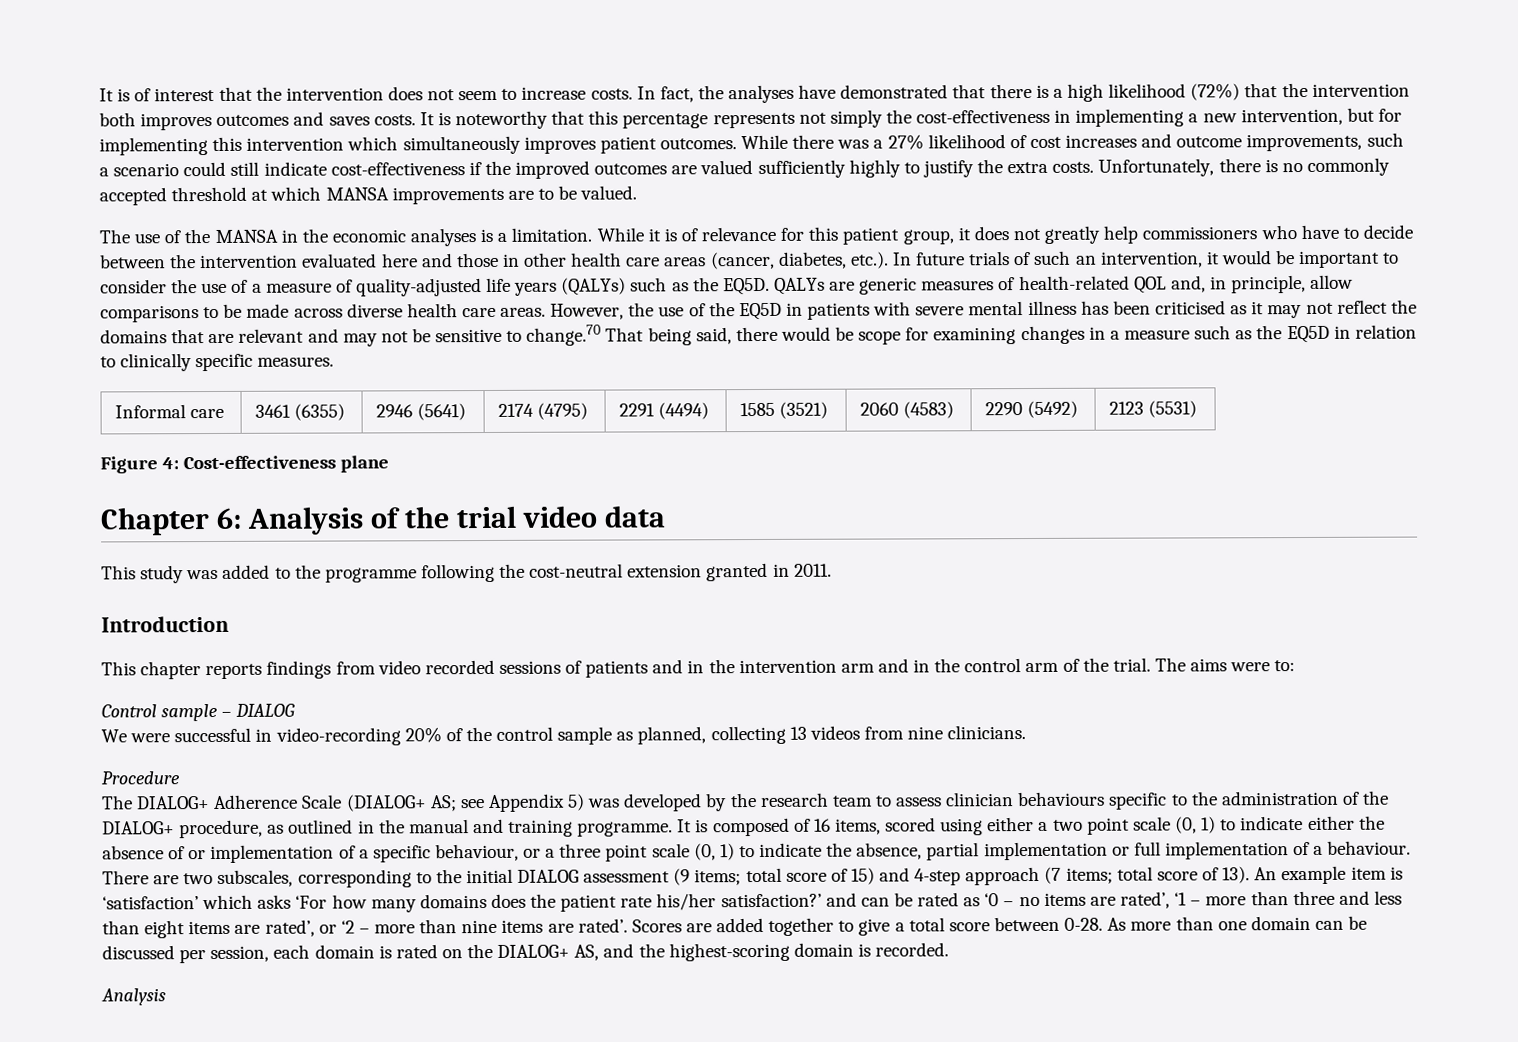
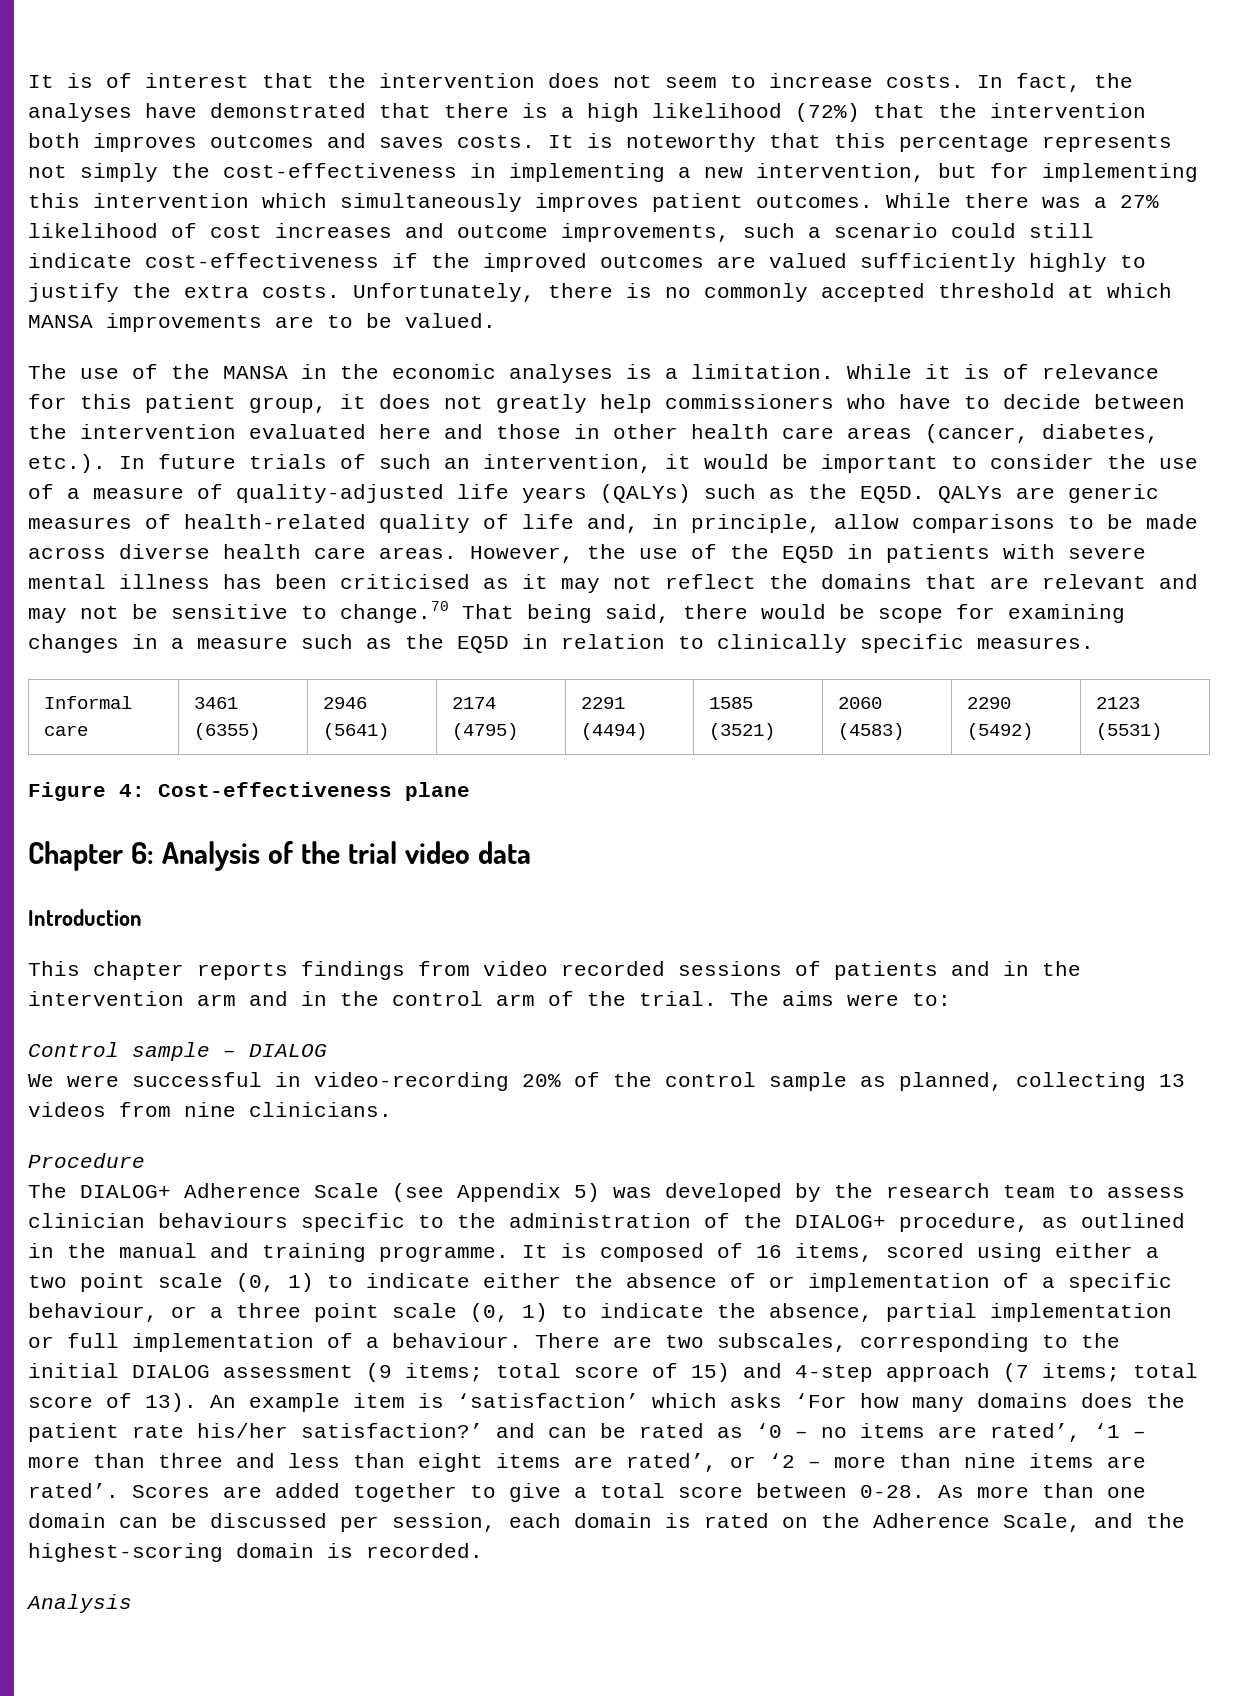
- QALYs are generic measures of health-related QOL and, in principle, allow comparisons to be made across diverse health care areas.
+ QALYs are generic measures of health-related quality of life and, in principle, allow comparisons to be made across diverse health care areas.
- This study was added to the programme following the cost-neutral extension granted in 2011.
- The DIALOG+ Adherence Scale (DIALOG+ AS; see Appendix 5) was developed by the research team to assess clinician behaviours specific to the administration of the DIALOG+ procedure, as outlined in the manual and training programme.
+ The DIALOG+ Adherence Scale (see Appendix 5) was developed by the research team to assess clinician behaviours specific to the administration of the DIALOG+ procedure, as outlined in the manual and training programme.
- As more than one domain can be discussed per session, each domain is rated on the DIALOG+ AS, and the highest-scoring domain is recorded.
+ As more than one domain can be discussed per session, each domain is rated on the Adherence Scale, and the highest-scoring domain is recorded.

